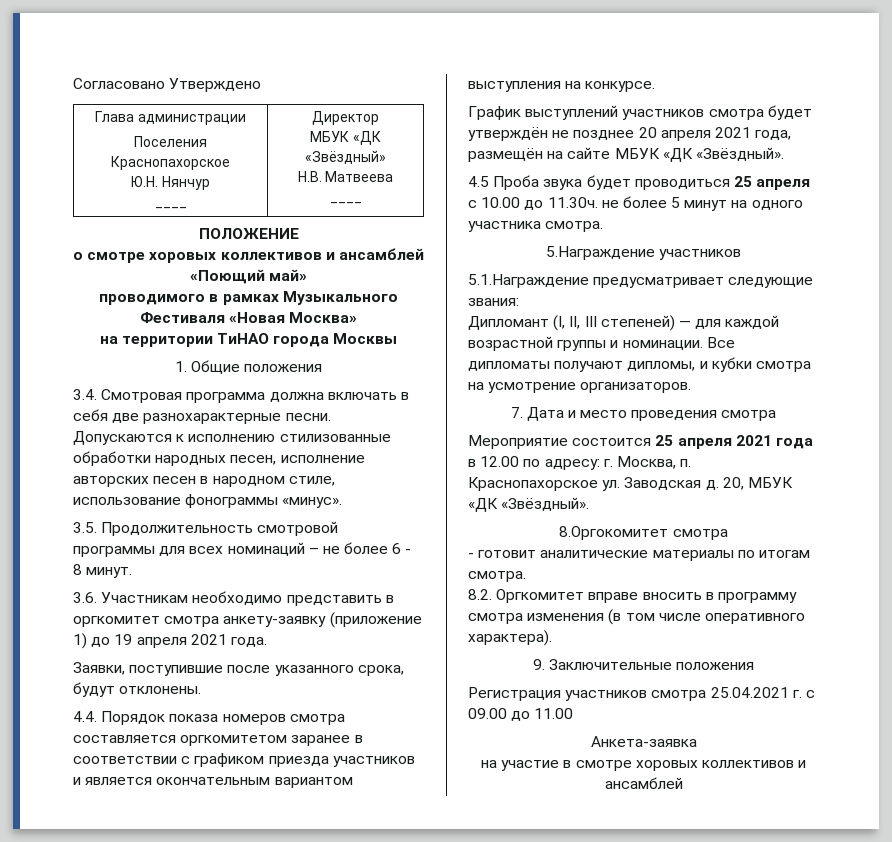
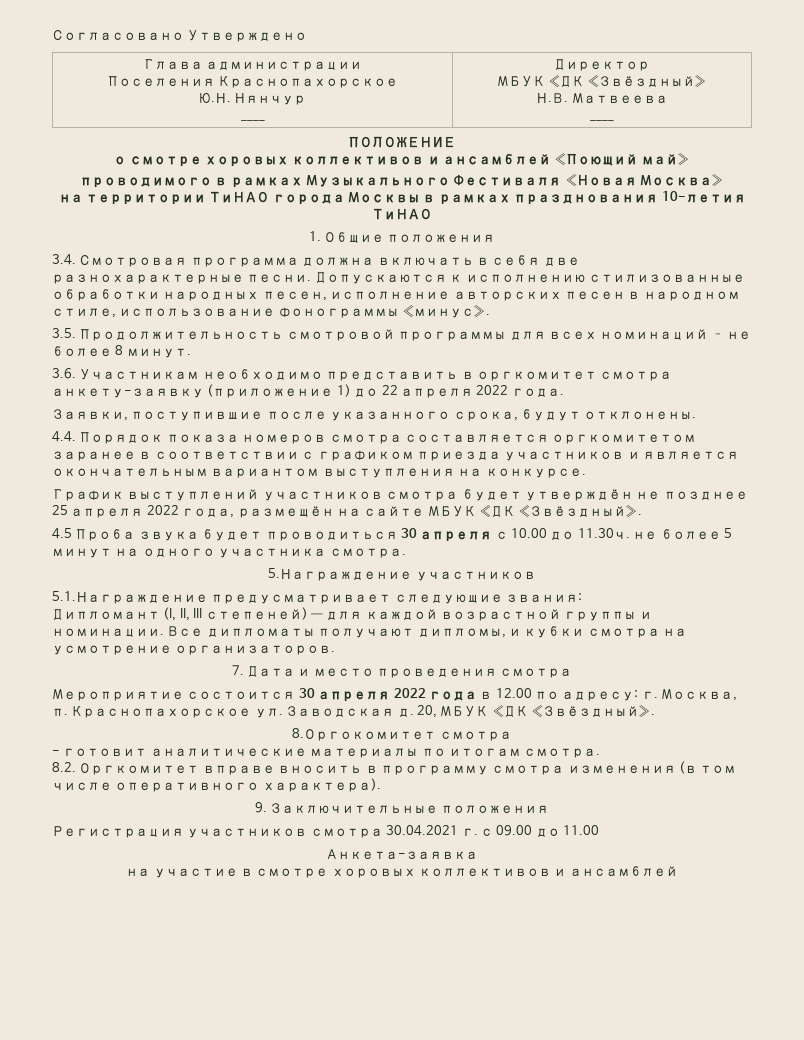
- на территории ТиНАО города Москвы
+ на территории ТиНАО города Москвы в рамках празднования 10-летия ТиНАО
- 3.5. Продолжительность смотровой программы для всех номинаций – не более 6 - 8 минут.
+ 3.5. Продолжительность смотровой программы для всех номинаций – не более 8 минут.
- 3.6. Участникам необходимо представить в оргкомитет смотра анкету-заявку (приложение 1) до 19 апреля 2021 года.
+ 3.6. Участникам необходимо представить в оргкомитет смотра анкету-заявку (приложение 1) до 22 апреля 2022 года.
- График выступлений участников смотра будет утверждён не позднее 20 апреля 2021 года, размещён на сайте МБУК «ДК «Звёздный».
+ График выступлений участников смотра будет утверждён не позднее 25 апреля 2022 года, размещён на сайте МБУК «ДК «Звёздный».
- 4.5 Проба звука будет проводиться 25 апреля с 10.00 до 11.30ч. не более 5 минут на одного участника смотра.
+ 4.5 Проба звука будет проводиться 30 апреля с 10.00 до 11.30ч. не более 5 минут на одного участника смотра.
- Мероприятие состоится 25 апреля 2021 года в 12.00 по адресу: г. Москва, п. Краснопахорское ул. Заводская д.
+ Мероприятие состоится 30 апреля 2022 года в 12.00 по адресу: г. Москва, п. Краснопахорское ул. Заводская д.
- Регистрация участников смотра 25.04.2021 г. с 09.00 до 11.00
+ Регистрация участников смотра 30.04.2021 г. с 09.00 до 11.00

